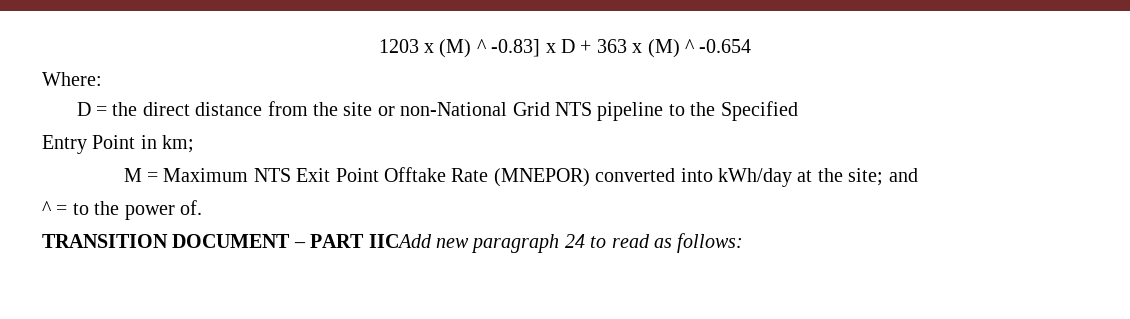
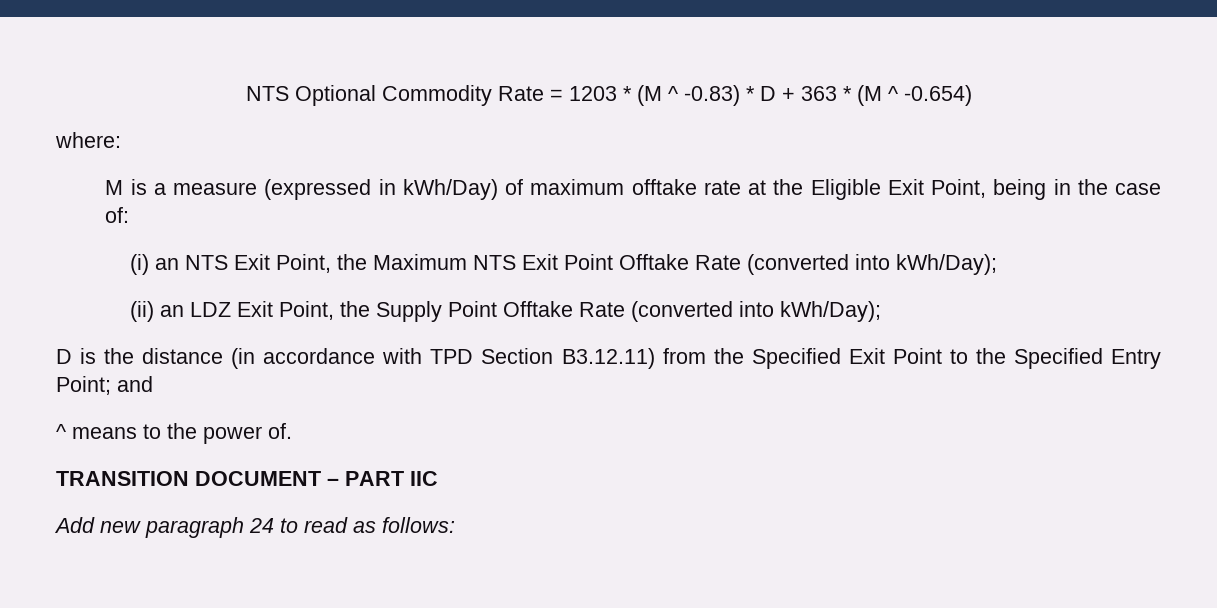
- 1203 x (M) ^ -0.83] x D + 363 x (M) ^ -0.654
- Where:
- D = the direct distance from the site or non-National Grid NTS pipeline to the Specified
- Entry Point in km;
- M = Maximum NTS Exit Point Offtake Rate (MNEPOR) converted into kWh/day at the site; and
+ NTS Optional Commodity Rate = 1203 * (M ^ -0.83) * D + 363 * (M ^ -0.654)
+ where:
+ M is a measure (expressed in kWh/Day) of maximum offtake rate at the Eligible Exit Point, being in the case of:
+ (i) an NTS Exit Point, the Maximum NTS Exit Point Offtake Rate (converted into kWh/Day);
+ (ii) an LDZ Exit Point, the Supply Point Offtake Rate (converted into kWh/Day);
+ D is the distance (in accordance with TPD Section B3.12.11) from the Specified Exit Point to the Specified Entry Point; and
- ^ = to the power of.
+ ^ means to the power of.
- TRANSITION DOCUMENT – PART IICAdd new paragraph 24 to read as follows:
+ TRANSITION DOCUMENT – PART IIC
+ Add new paragraph 24 to read as follows:

